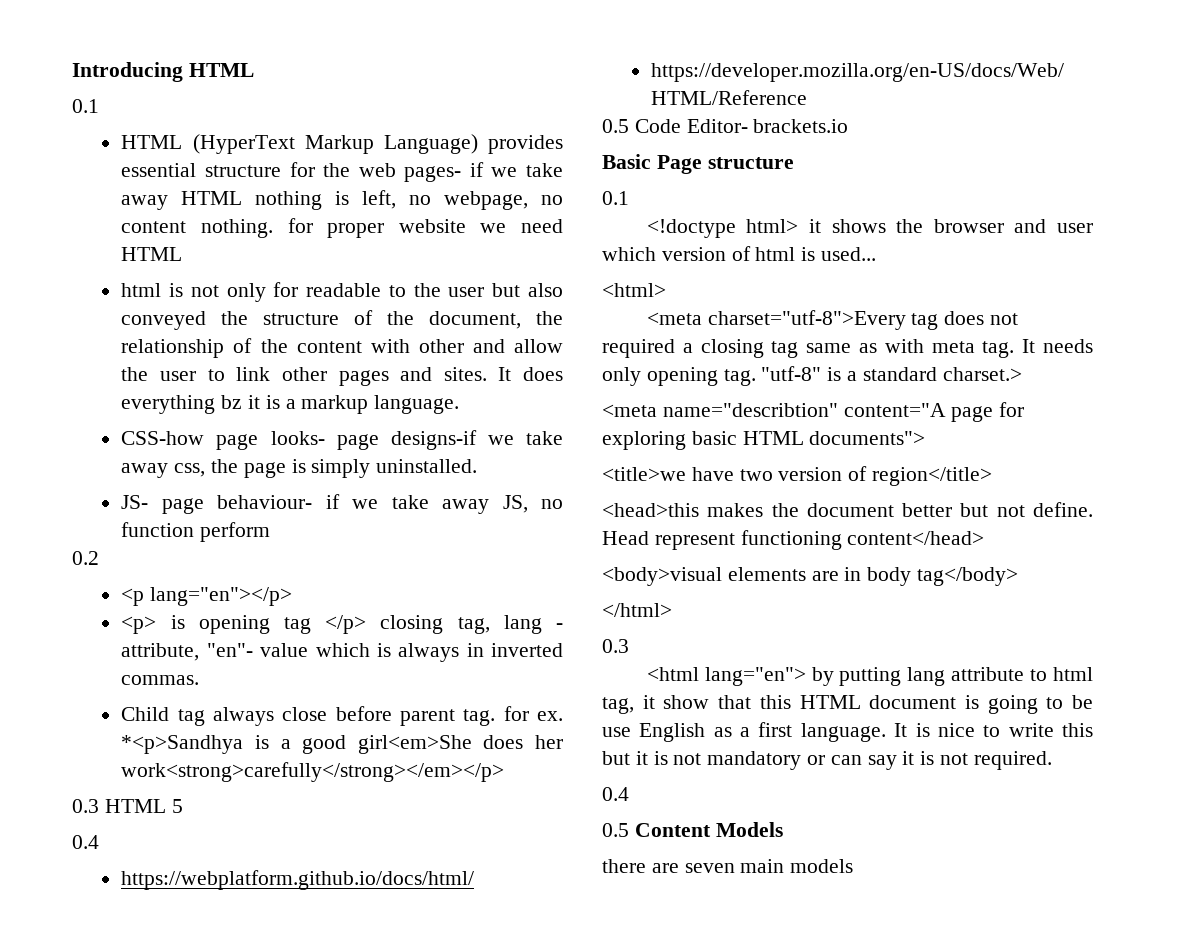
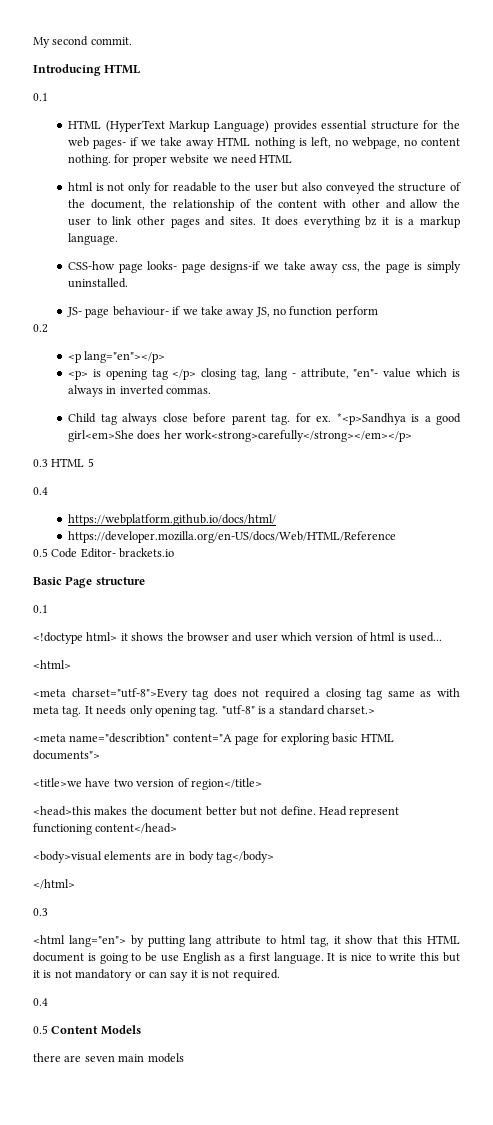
+ My second commit.

